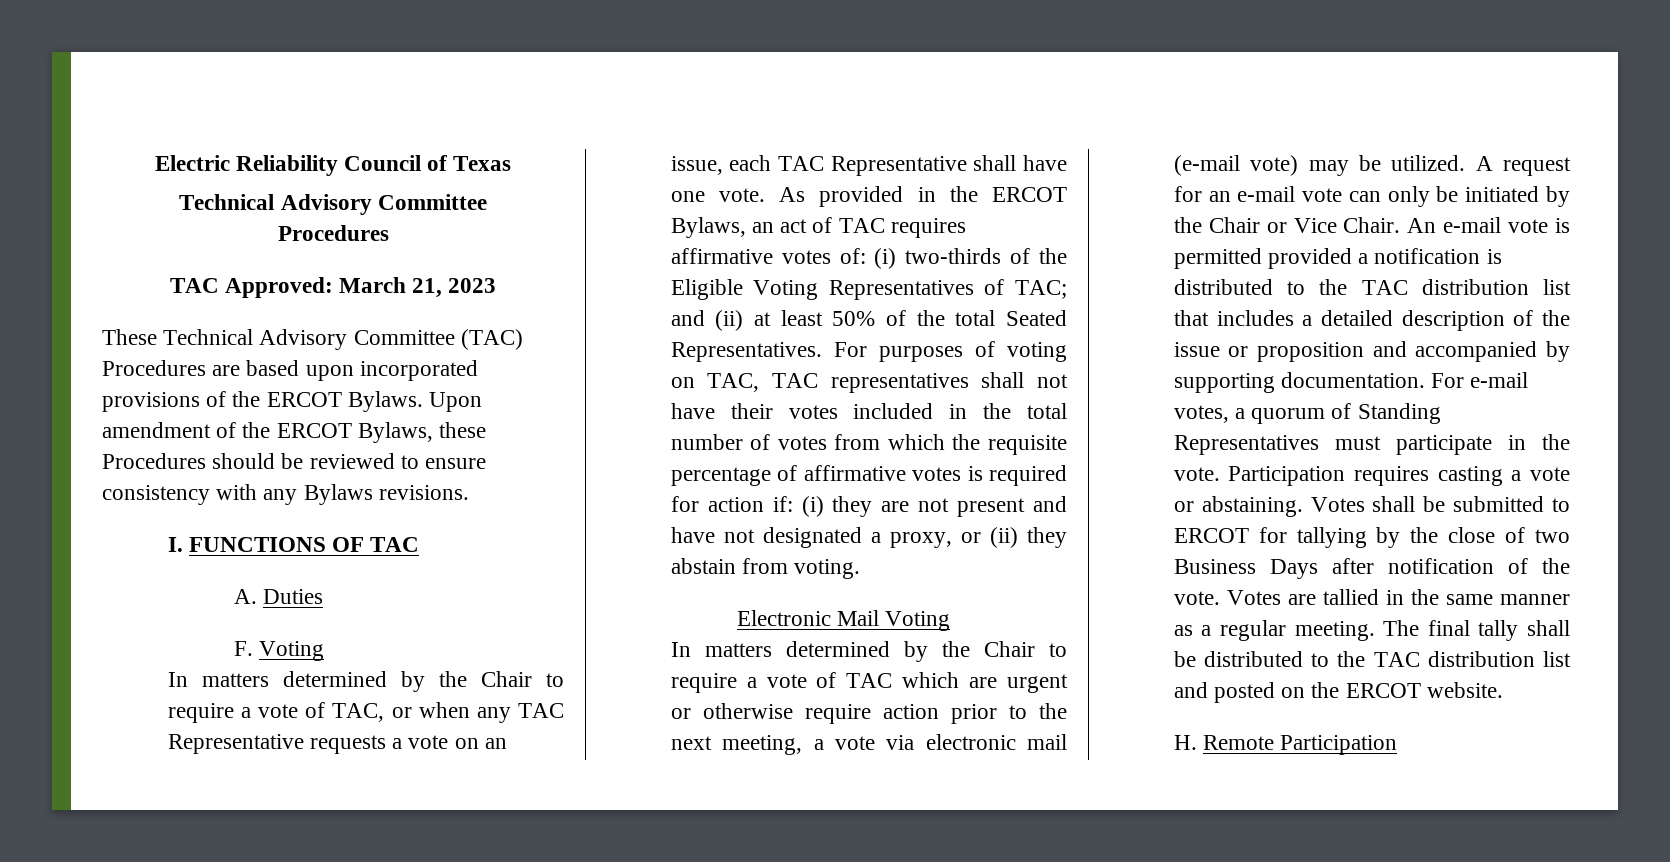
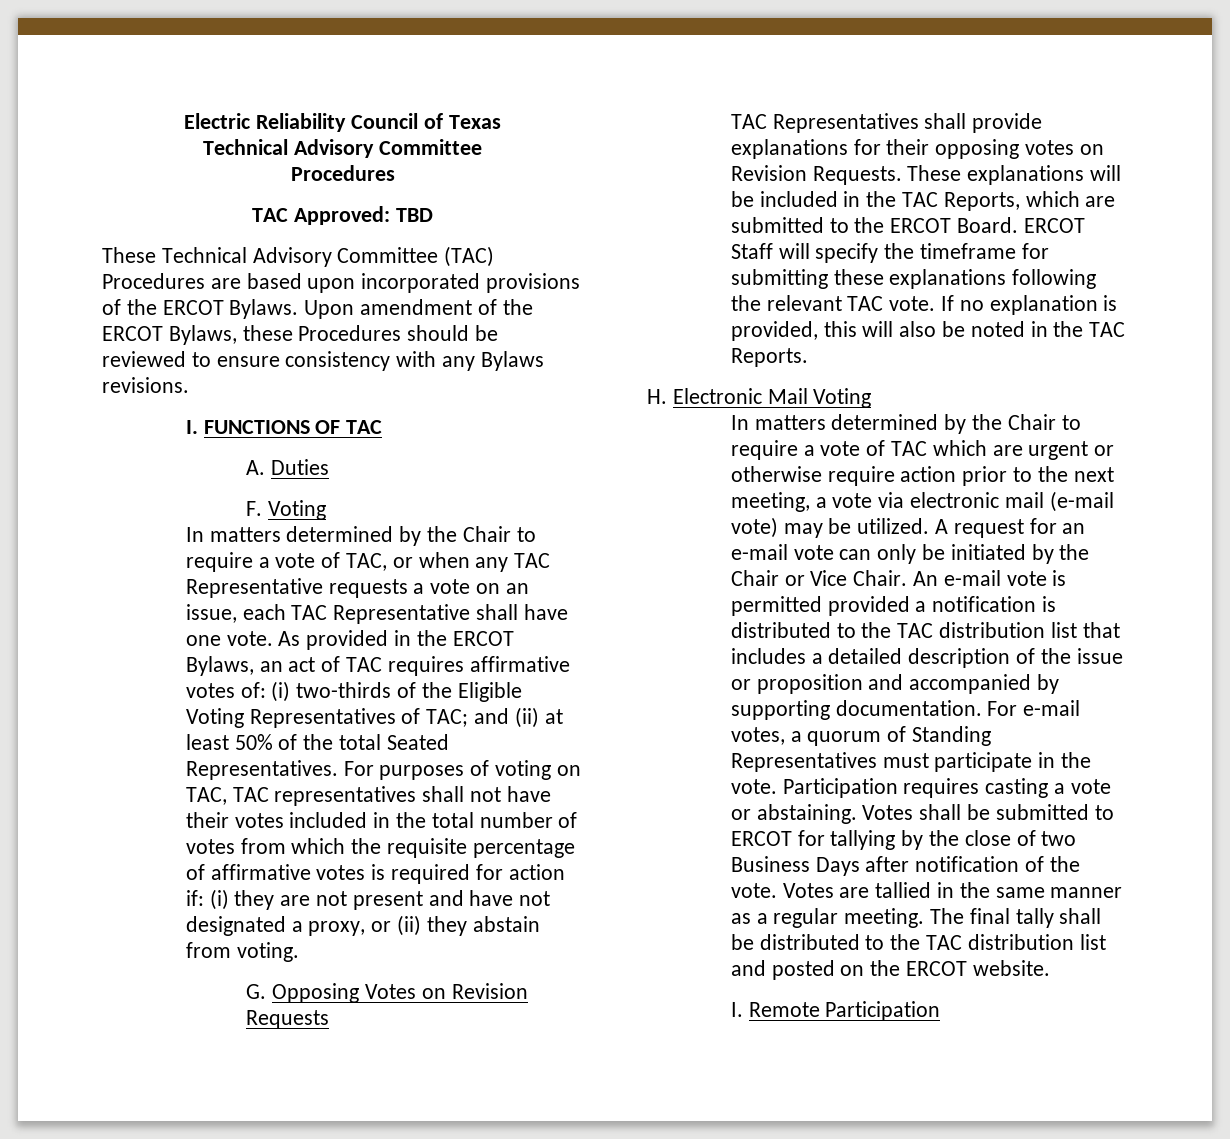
- TAC Approved: March 21, 2023
+ TAC Approved: TBD
- Electronic Mail Voting
+ G. Opposing Votes on Revision Requests
+ TAC Representatives shall provide explanations for their opposing votes on Revision Requests. These explanations will be included in the TAC Reports, which are submitted to the ERCOT Board. ERCOT Staff will specify the timeframe for submitting these explanations following the relevant TAC vote. If no explanation is provided, this will also be noted in the TAC Reports.
+ H. Electronic Mail Voting
- H. Remote Participation
+ I. Remote Participation

